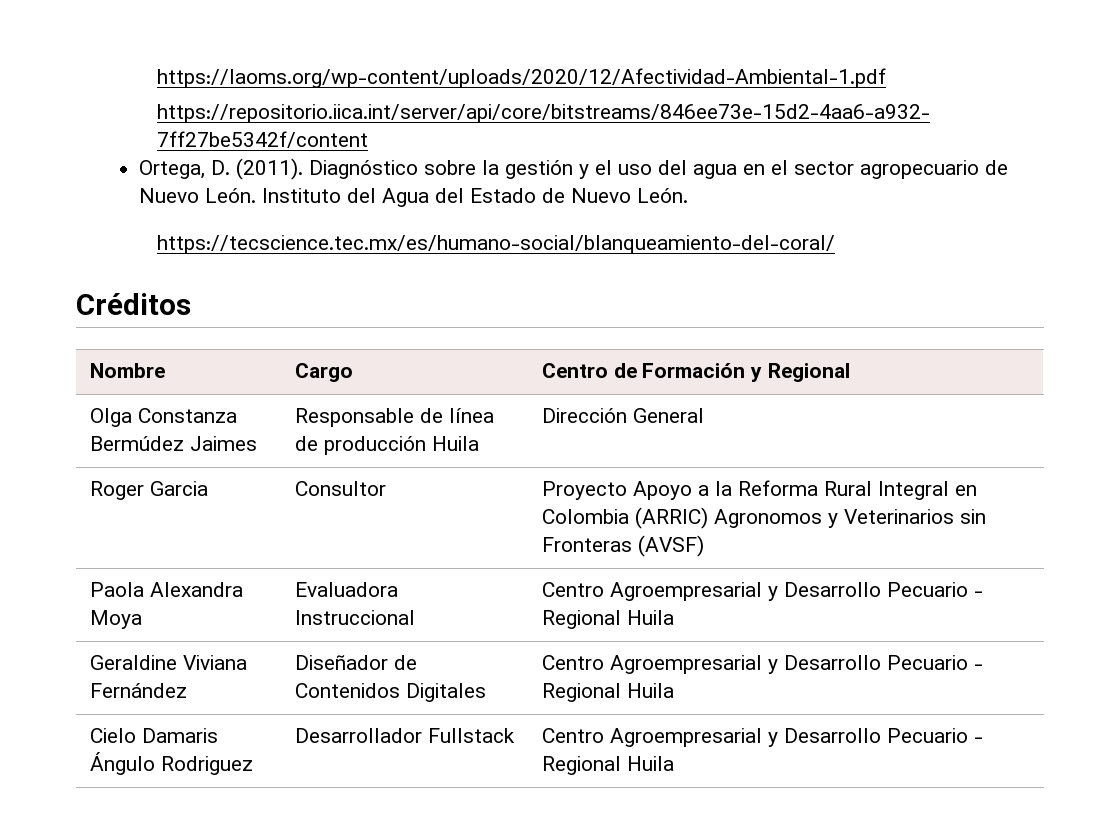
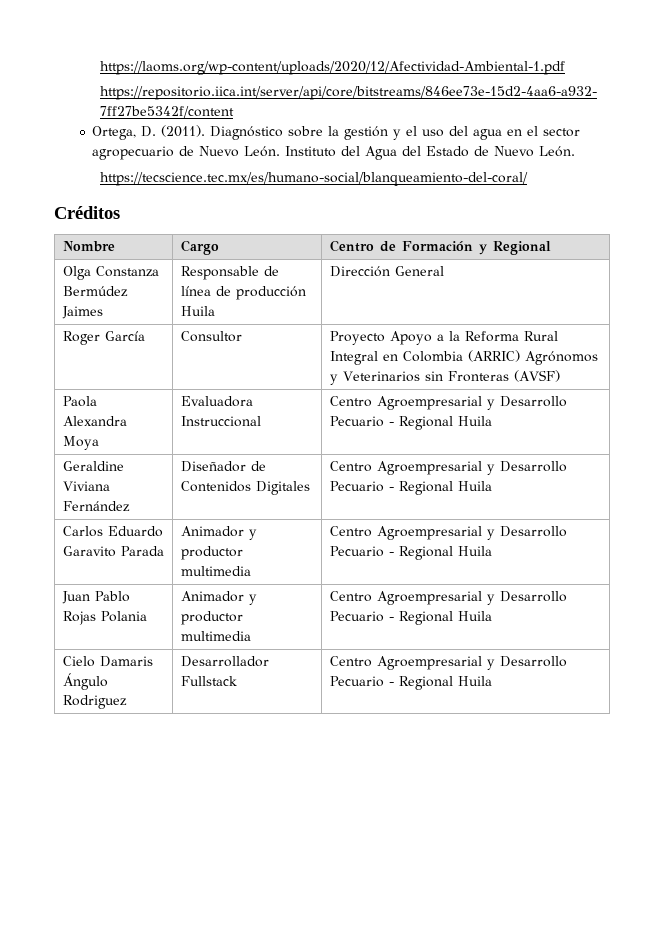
- Roger Garcia | Consultor | Proyecto Apoyo a la Reforma Rural Integral en Colombia (ARRIC) Agronomos y Veterinarios sin Fronteras (AVSF)
+ Roger García | Consultor | Proyecto Apoyo a la Reforma Rural Integral en Colombia (ARRIC) Agrónomos y Veterinarios sin Fronteras (AVSF)
+ Carlos Eduardo Garavito Parada | Animador y productor multimedia | Centro Agroempresarial y Desarrollo Pecuario - Regional Huila
+ Juan Pablo Rojas Polania | Animador y productor multimedia | Centro Agroempresarial y Desarrollo Pecuario - Regional Huila

